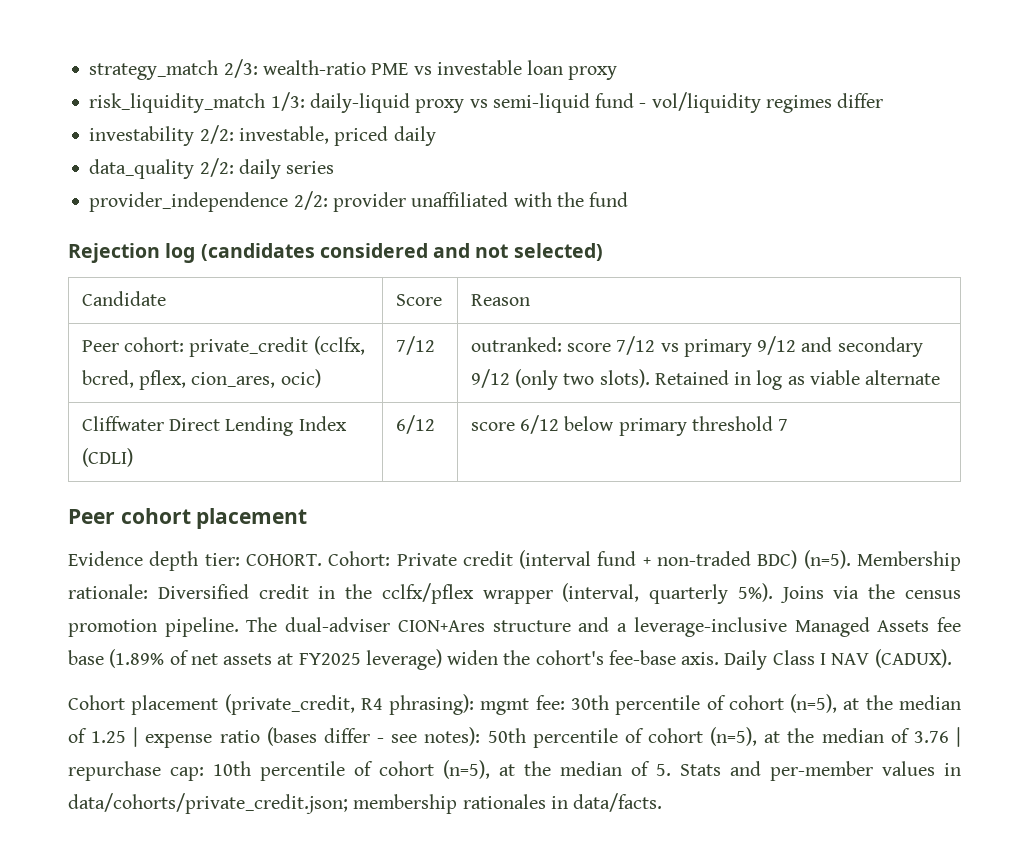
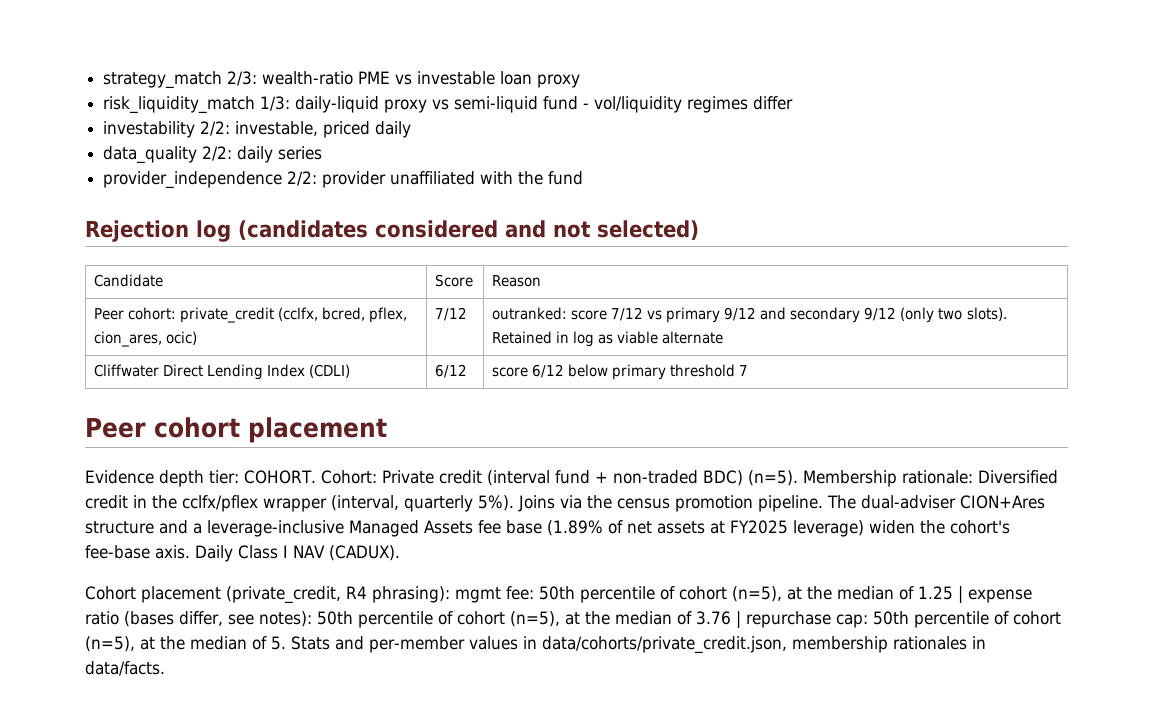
- Cohort placement (private_credit, R4 phrasing): mgmt fee: 30th percentile of cohort (n=5), at the median of 1.25 | expense ratio (bases differ - see notes): 50th percentile of cohort (n=5), at the median of 3.76 | repurchase cap: 10th percentile of cohort (n=5), at the median of 5. Stats and per-member values in data/cohorts/private_credit.json; membership rationales in data/facts.
+ Cohort placement (private_credit, R4 phrasing): mgmt fee: 50th percentile of cohort (n=5), at the median of 1.25 | expense ratio (bases differ, see notes): 50th percentile of cohort (n=5), at the median of 3.76 | repurchase cap: 50th percentile of cohort (n=5), at the median of 5. Stats and per-member values in data/cohorts/private_credit.json, membership rationales in data/facts.

